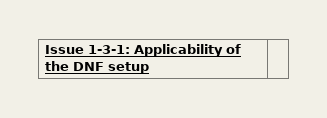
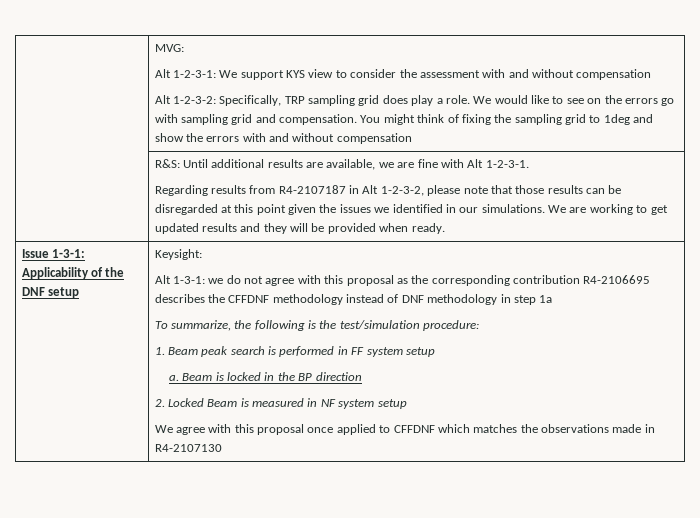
+ MVG:
+ Alt 1-2-3-1: We support KYS view to consider the assessment with and without compensation
+ Alt 1-2-3-2: Specifically, TRP sampling grid does play a role. We would like to see on the errors go with sampling grid and compensation. You might think of fixing the sampling grid to 1deg and show the errors with and without compensation
+ | R&S: Until additional results are available, we are fine with Alt 1-2-3-1.
+ Regarding results from R4-2107187 in Alt 1-2-3-2, please note that those results can be disregarded at this point given the issues we identified in our simulations. We are working to get updated results and they will be provided when ready.
+ Keysight:
+ Alt 1-3-1: we do not agree with this proposal as the corresponding contribution R4-2106695 describes the CFFDNF methodology instead of DNF methodology in step 1a
+ To summarize, the following is the test/simulation procedure:
+ 1. Beam peak search is performed in FF system setup
+ a. Beam is locked in the BP direction
+ 2. Locked Beam is measured in NF system setup
+ We agree with this proposal once applied to CFFDNF which matches the observations made in R4-2107130

